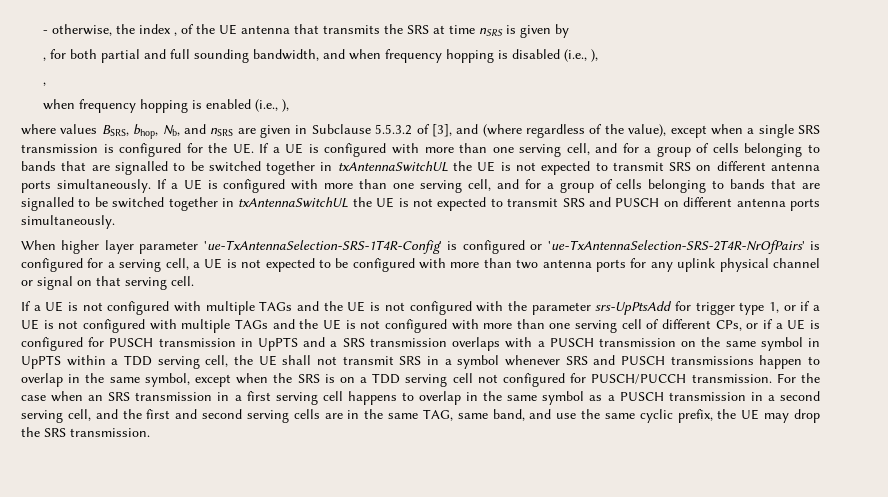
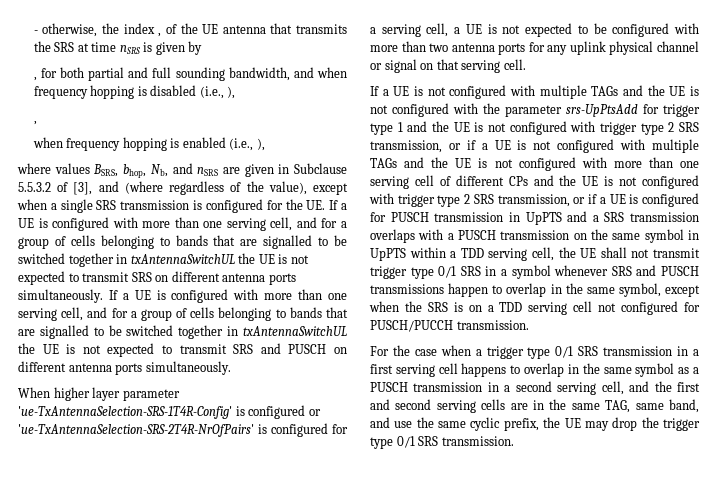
- If a UE is not configured with multiple TAGs and the UE is not configured with the parameter srs-UpPtsAdd for trigger type 1, or if a UE is not configured with multiple TAGs and the UE is not configured with more than one serving cell of different CPs, or if a UE is configured for PUSCH transmission in UpPTS and a SRS transmission overlaps with a PUSCH transmission on the same symbol in UpPTS within a TDD serving cell, the UE shall not transmit SRS in a symbol whenever SRS and PUSCH transmissions happen to overlap in the same symbol, except when the SRS is on a TDD serving cell not configured for PUSCH/PUCCH transmission. For the case when an SRS transmission in a first serving cell happens to overlap in the same symbol as a PUSCH transmission in a second serving cell, and the first and second serving cells are in the same TAG, same band, and use the same cyclic prefix, the UE may drop the SRS transmission.
+ If a UE is not configured with multiple TAGs and the UE is not configured with the parameter srs-UpPtsAdd for trigger type 1 and the UE is not configured with trigger type 2 SRS transmission, or if a UE is not configured with multiple TAGs and the UE is not configured with more than one serving cell of different CPs and the UE is not configured with trigger type 2 SRS transmission, or if a UE is configured for PUSCH transmission in UpPTS and a SRS transmission overlaps with a PUSCH transmission on the same symbol in UpPTS within a TDD serving cell, the UE shall not transmit trigger type 0/1 SRS in a symbol whenever SRS and PUSCH transmissions happen to overlap in the same symbol, except when the SRS is on a TDD serving cell not configured for PUSCH/PUCCH transmission.
+ For the case when a trigger type 0/1 SRS transmission in a first serving cell happens to overlap in the same symbol as a PUSCH transmission in a second serving cell, and the first and second serving cells are in the same TAG, same band, and use the same cyclic prefix, the UE may drop the trigger type 0/1 SRS transmission.

